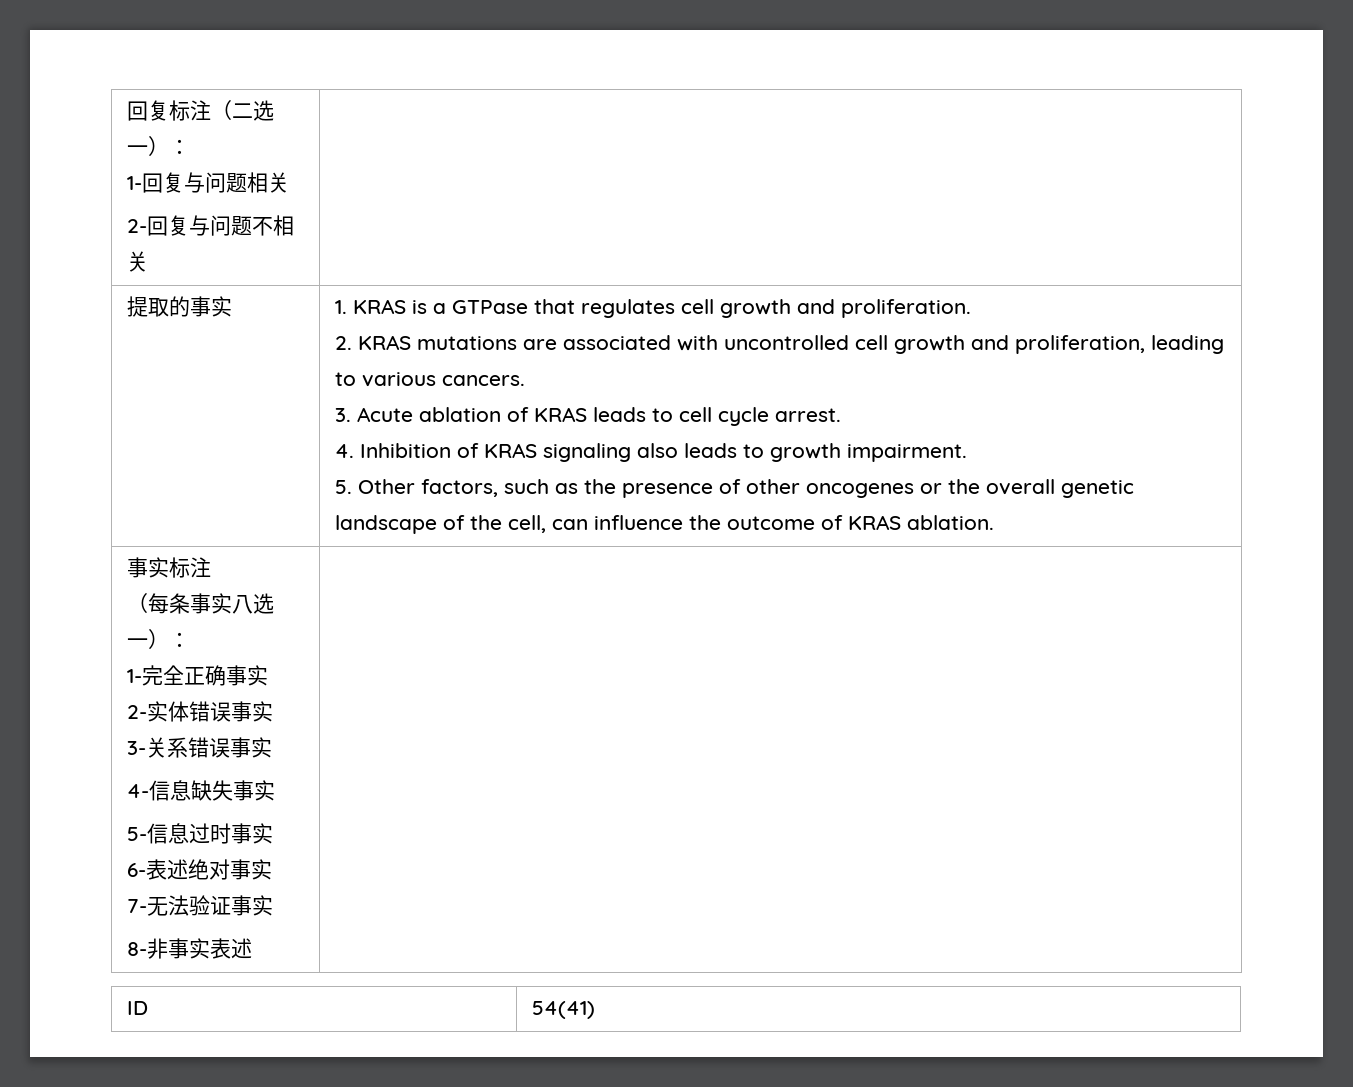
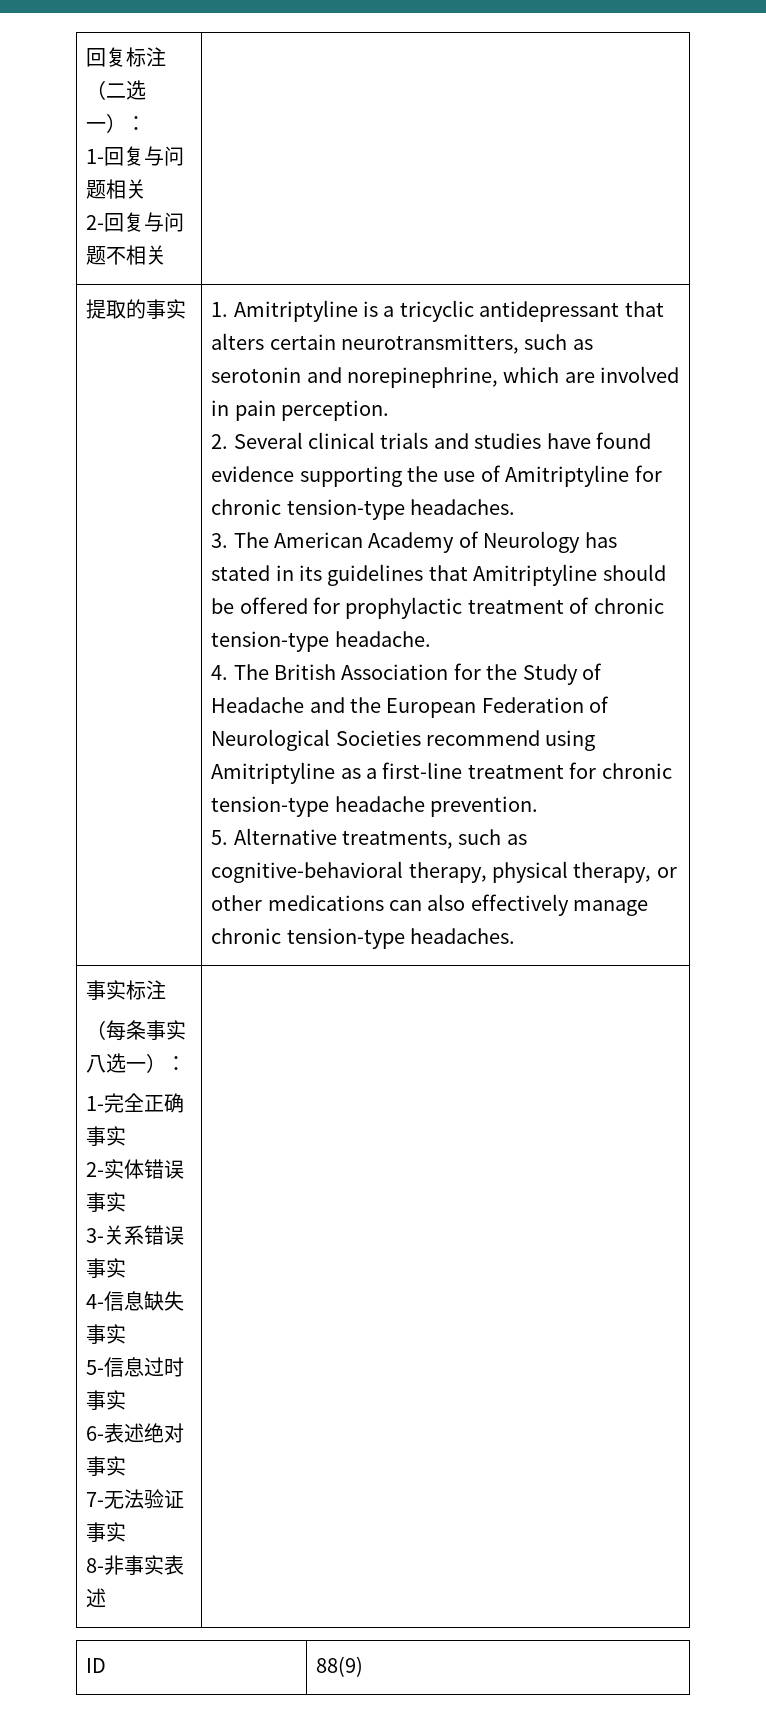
- 1. KRAS is a GTPase that regulates cell growth and proliferation.
- 2. KRAS mutations are associated with uncontrolled cell growth and proliferation, leading to various cancers.
- 3. Acute ablation of KRAS leads to cell cycle arrest.
- 4. Inhibition of KRAS signaling also leads to growth impairment.
- 5. Other factors, such as the presence of other oncogenes or the overall genetic landscape of the cell, can influence the outcome of KRAS ablation.
+ 1. Amitriptyline is a tricyclic antidepressant that alters certain neurotransmitters, such as serotonin and norepinephrine, which are involved in pain perception.
+ 2. Several clinical trials and studies have found evidence supporting the use of Amitriptyline for chronic tension-type headaches.
+ 3. The American Academy of Neurology has stated in its guidelines that Amitriptyline should be offered for prophylactic treatment of chronic tension-type headache.
+ 4. The British Association for the Study of Headache and the European Federation of Neurological Societies recommend using Amitriptyline as a first-line treatment for chronic tension-type headache prevention.
+ 5. Alternative treatments, such as cognitive-behavioral therapy, physical therapy, or other medications can also effectively manage chronic tension-type headaches.
- ID | 54(41)
+ ID | 88(9)

